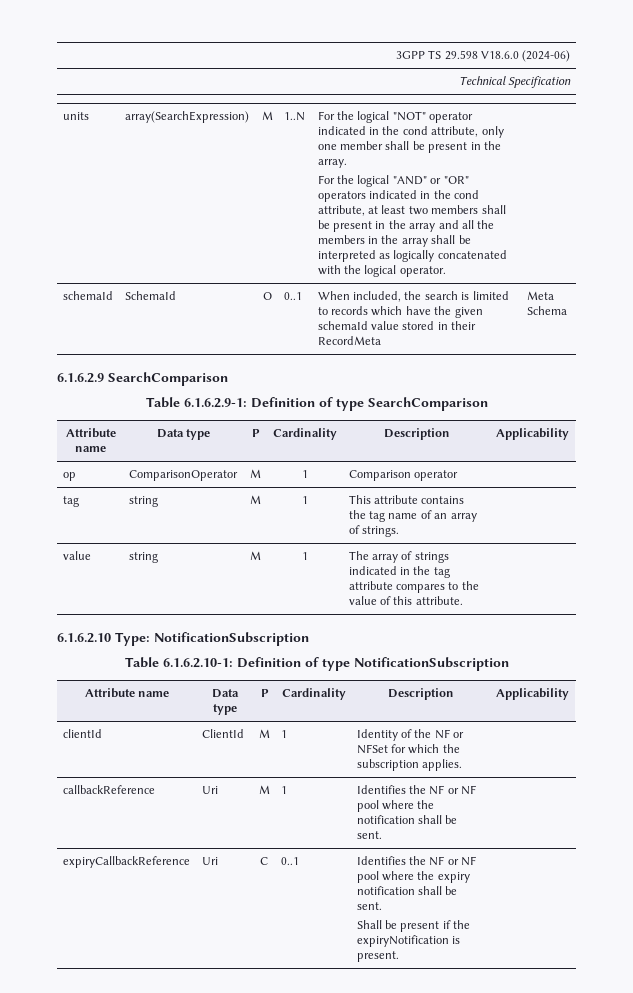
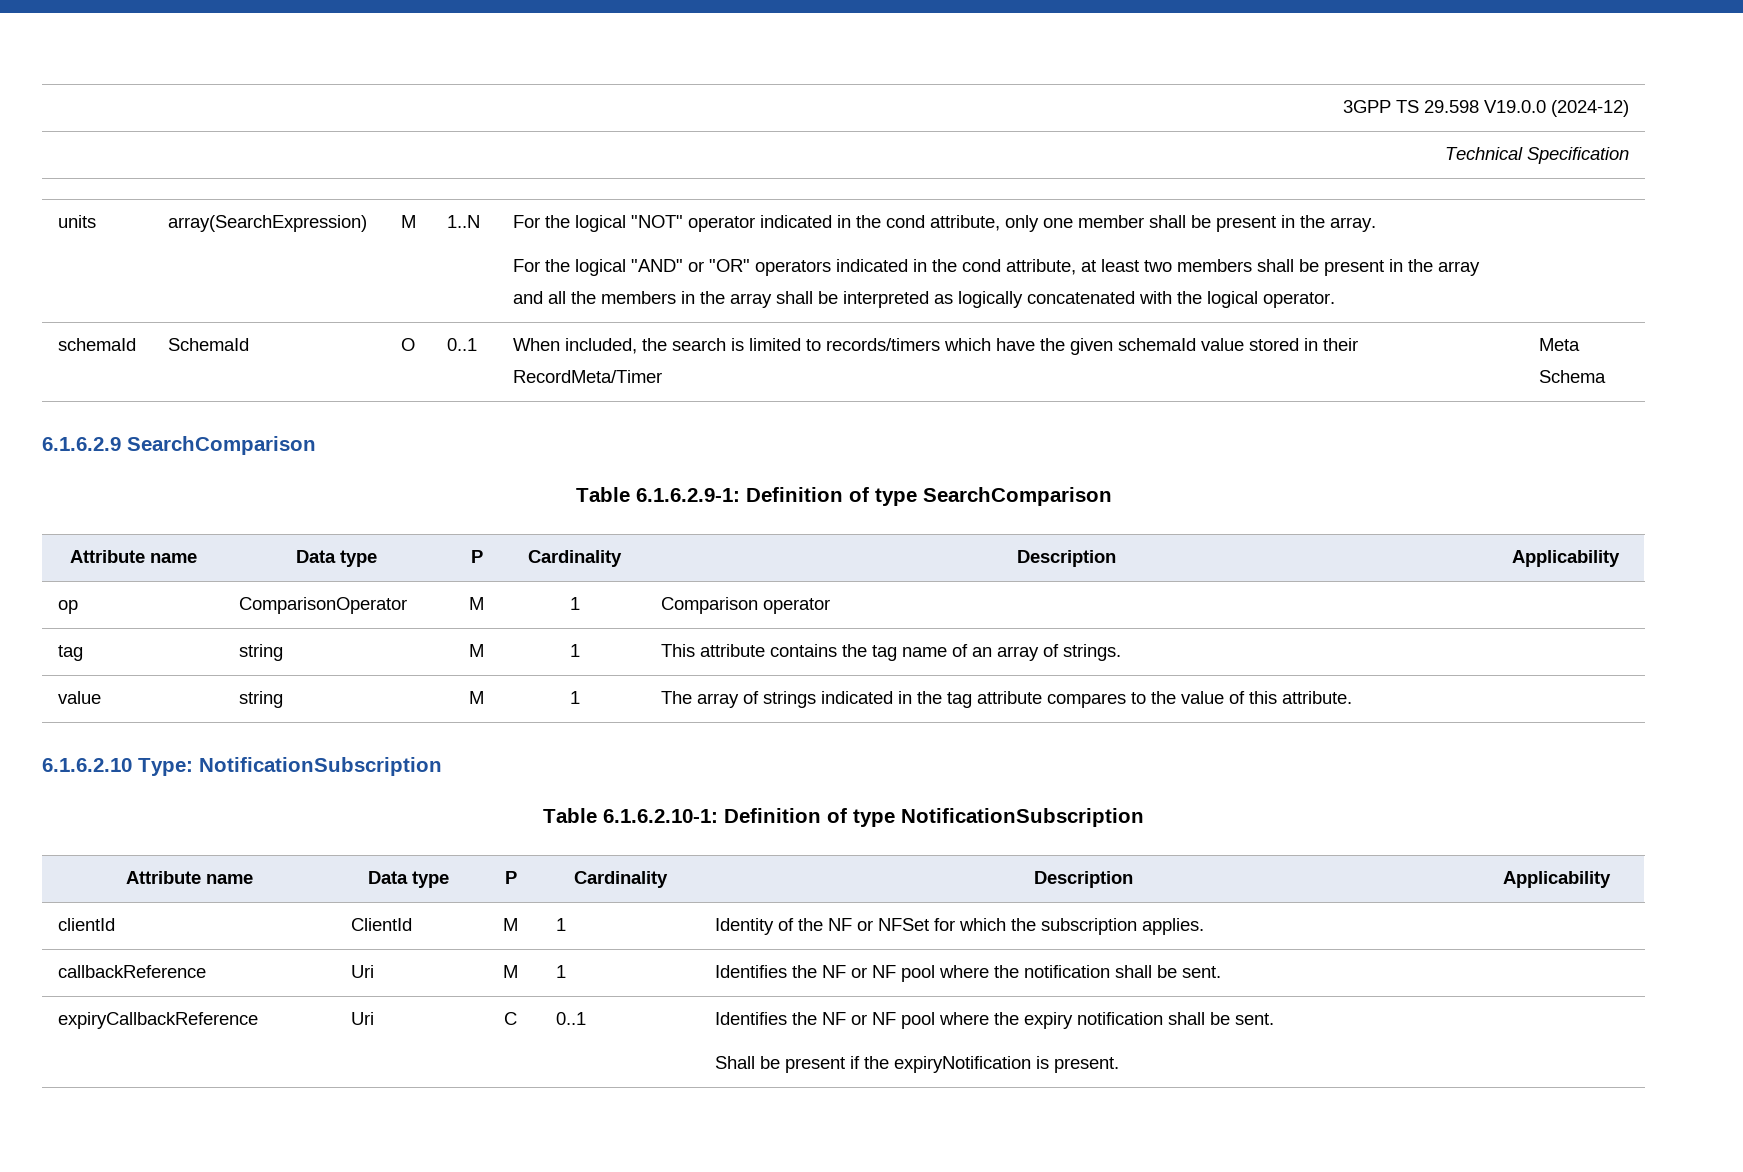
- 3GPP TS 29.598 V18.6.0 (2024-06)
+ 3GPP TS 29.598 V19.0.0 (2024-12)
- schemaId | SchemaId | O | 0..1 | When included, the search is limited to records which have the given schemaId value stored in their RecordMeta | Meta Schema
+ schemaId | SchemaId | O | 0..1 | When included, the search is limited to records/timers which have the given schemaId value stored in their RecordMeta/Timer | Meta Schema

